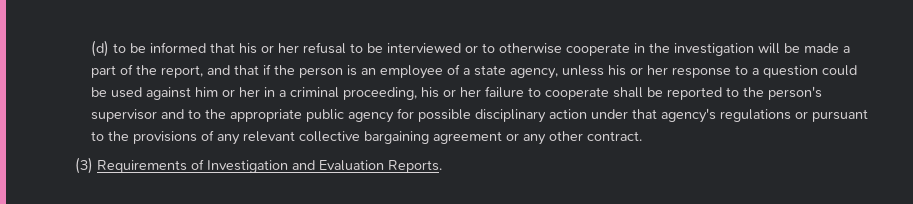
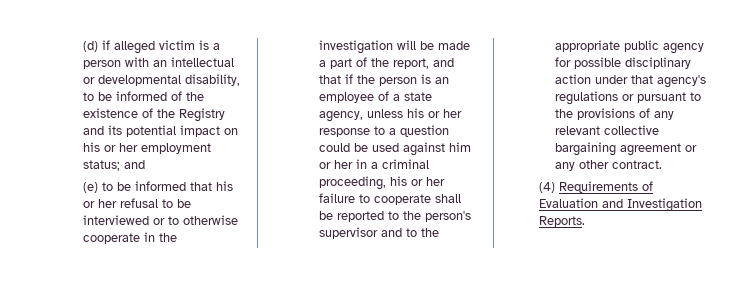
- (d) to be informed that his or her refusal to be interviewed or to otherwise cooperate in the investigation will be made a part of the report, and that if the person is an employee of a state agency, unless his or her response to a question could be used against him or her in a criminal proceeding, his or her failure to cooperate shall be reported to the person's supervisor and to the appropriate public agency for possible disciplinary action under that agency's regulations or pursuant to the provisions of any relevant collective bargaining agreement or any other contract.
+ (d) if alleged victim is a person with an intellectual or developmental disability, to be informed of the existence of the Registry and its potential impact on his or her employment status; and
+ (e) to be informed that his or her refusal to be interviewed or to otherwise cooperate in the investigation will be made a part of the report, and that if the person is an employee of a state agency, unless his or her response to a question could be used against him or her in a criminal proceeding, his or her failure to cooperate shall be reported to the person's supervisor and to the appropriate public agency for possible disciplinary action under that agency's regulations or pursuant to the provisions of any relevant collective bargaining agreement or any other contract.
- (3) Requirements of Investigation and Evaluation Reports.
+ (4) Requirements of Evaluation and Investigation Reports.

